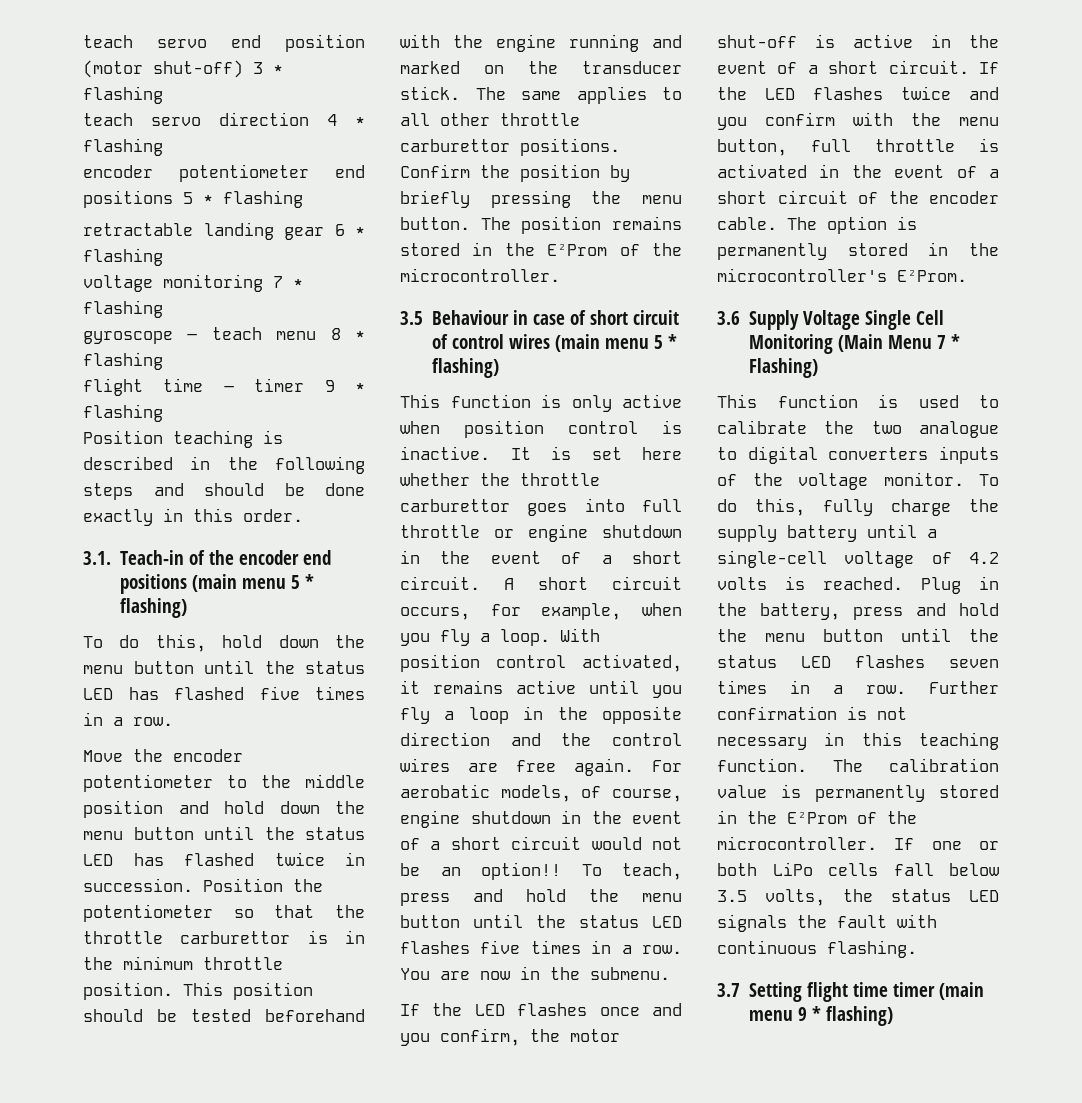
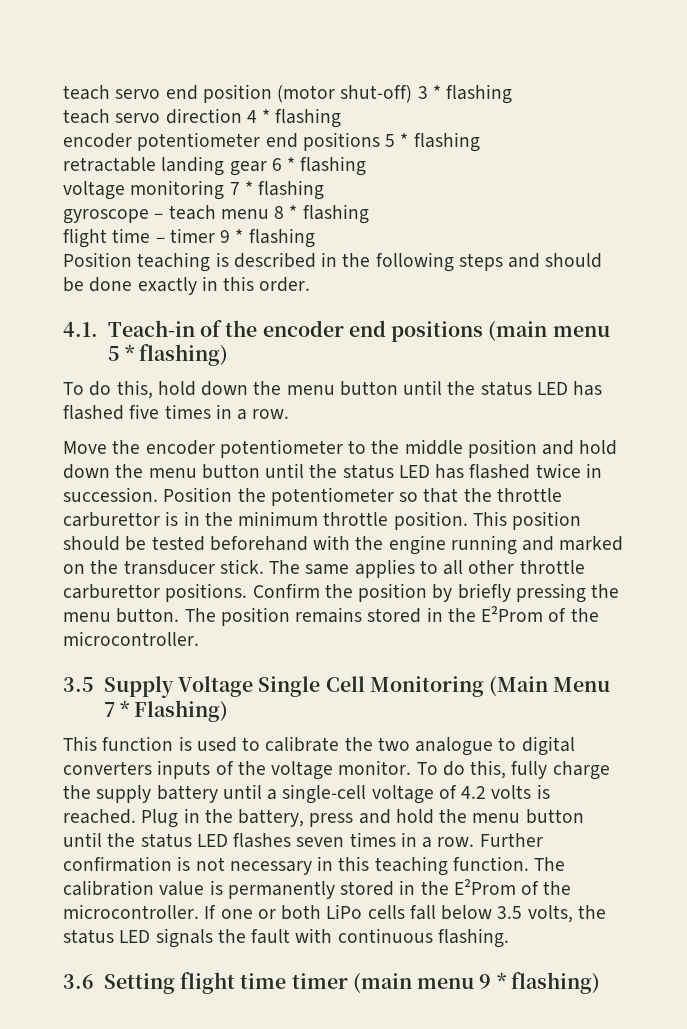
- 3.1. Teach-in of the encoder end positions (main menu 5 * flashing)
+ 4.1. Teach-in of the encoder end positions (main menu 5 * flashing)
- 3.5 Behaviour in case of short circuit of control wires (main menu 5 * flashing)
- This function is only active when position control is inactive. It is set here whether the throttle carburettor goes into full throttle or engine shutdown in the event of a short circuit. A short circuit occurs, for example, when you fly a loop. With position control activated, it remains active until you fly a loop in the opposite direction and the control wires are free again. For aerobatic models, of course, engine shutdown in the event of a short circuit would not be an option!! To teach, press and hold the menu button until the status LED flashes five times in a row. You are now in the submenu.
- If the LED flashes once and you confirm, the motor shut-off is active in the event of a short circuit. If the LED flashes twice and you confirm with the menu button, full throttle is activated in the event of a short circuit of the encoder cable. The option is permanently stored in the microcontroller's E²Prom.
- 3.6 Supply Voltage Single Cell Monitoring (Main Menu 7 * Flashing)
+ 3.5 Supply Voltage Single Cell Monitoring (Main Menu 7 * Flashing)
- 3.7 Setting flight time timer (main menu 9 * flashing)
+ 3.6 Setting flight time timer (main menu 9 * flashing)

